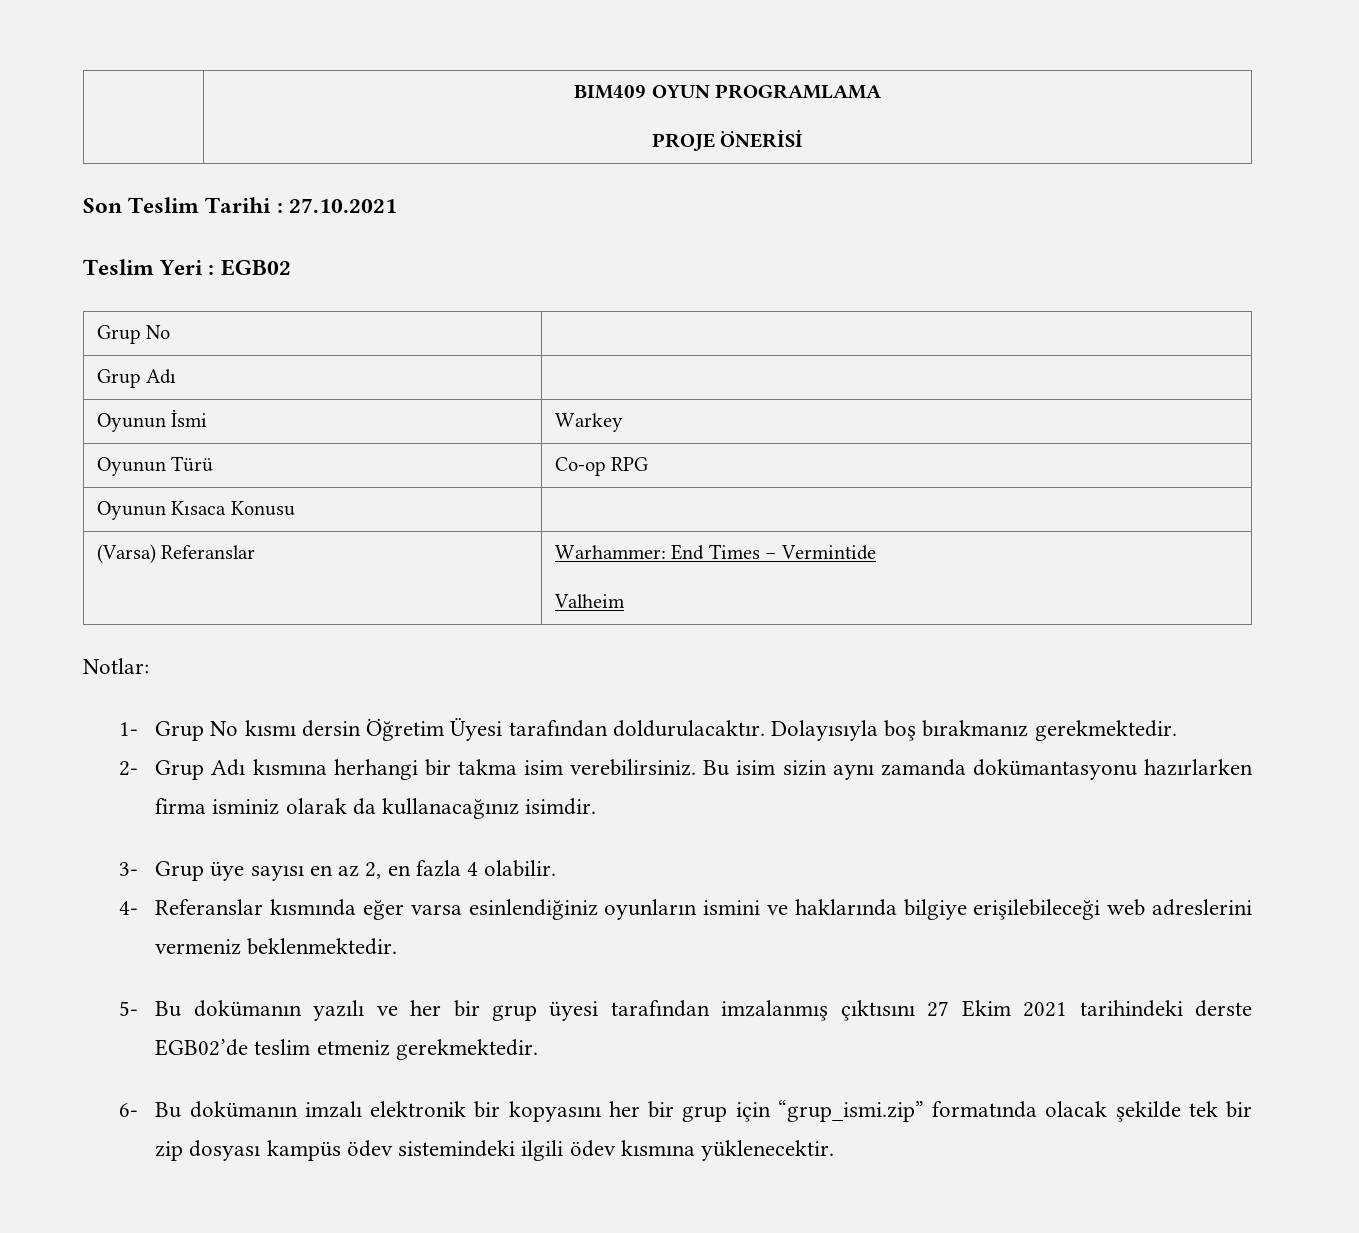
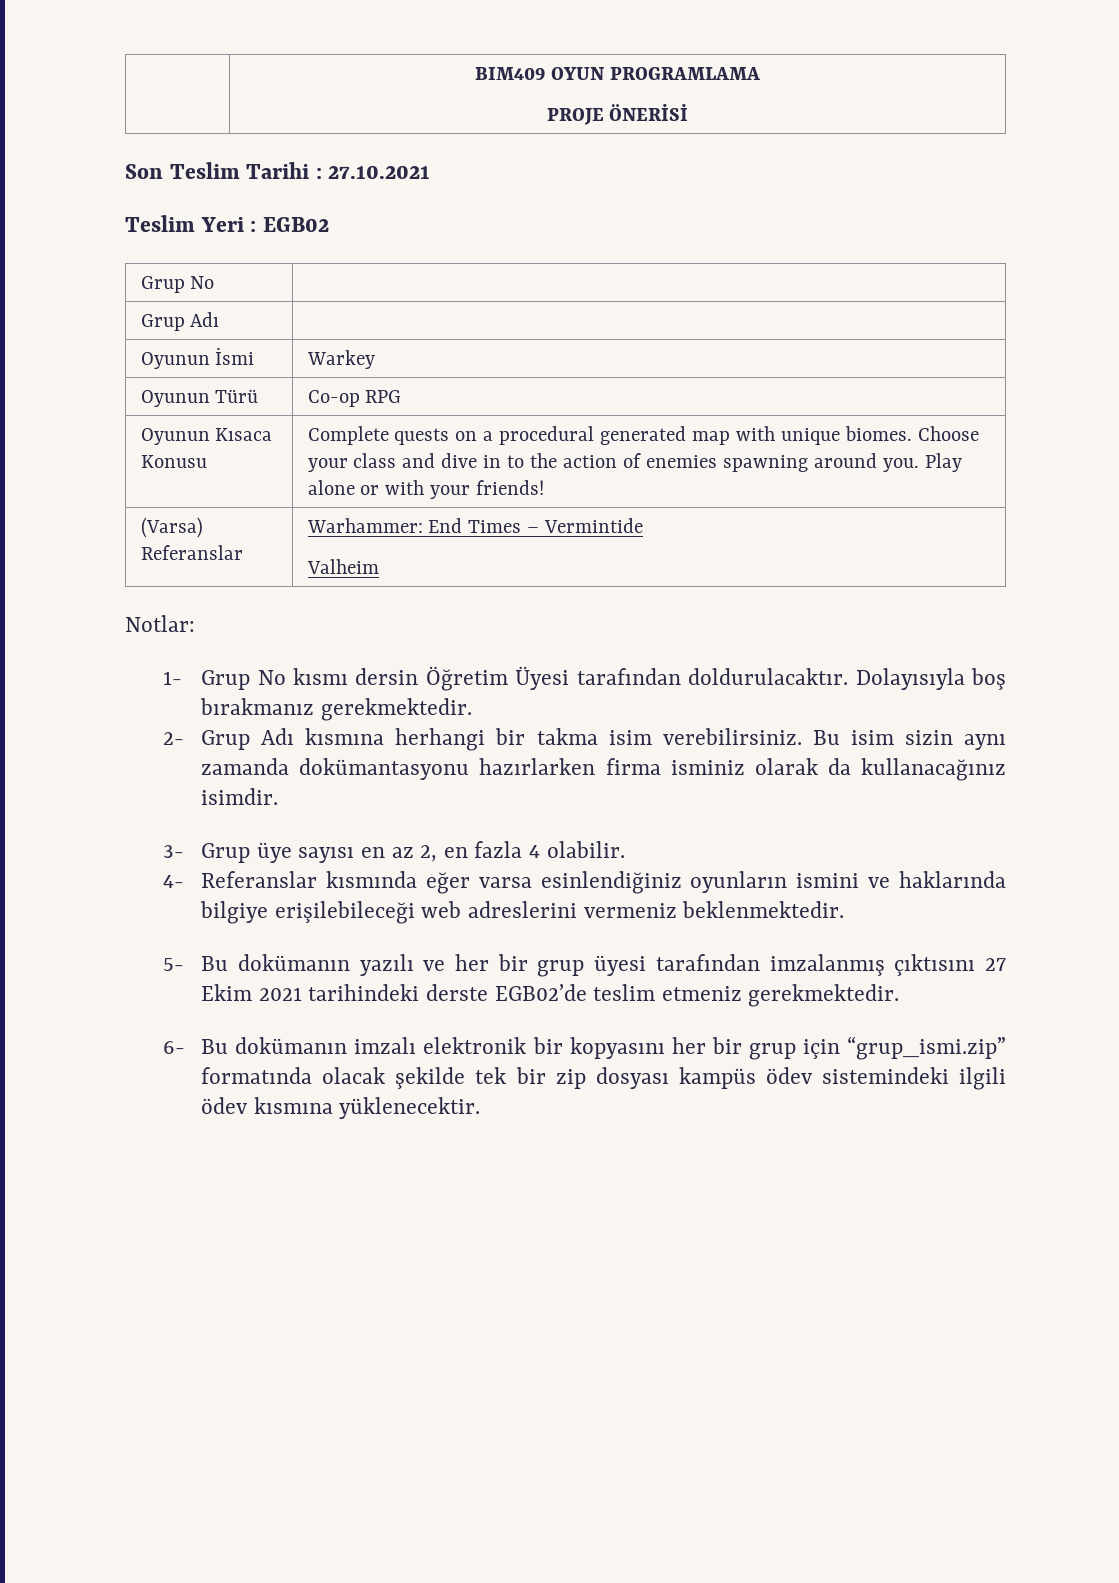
- Oyunun Kısaca Konusu |
+ Oyunun Kısaca Konusu | Complete quests on a procedural generated map with unique biomes. Choose your class and dive in to the action of enemies spawning around you. Play alone or with your friends!

